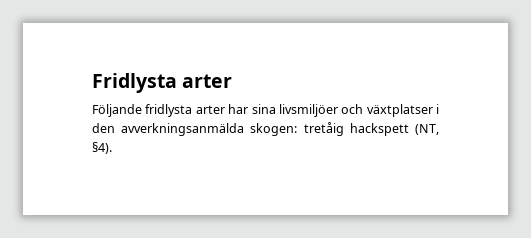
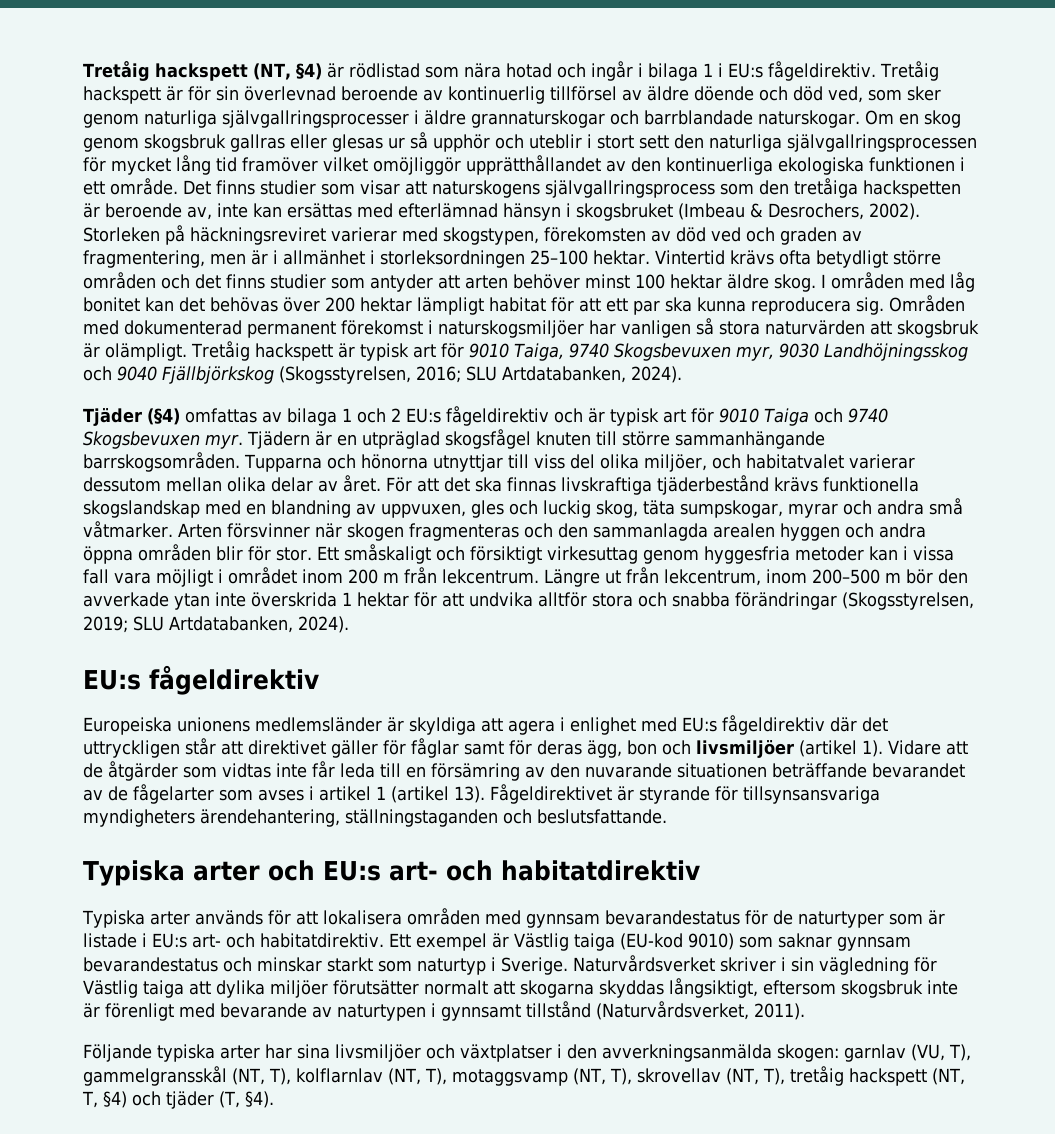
- Fridlysta arter
+ Tretåig hackspett (NT, §4) är rödlistad som nära hotad och ingår i bilaga 1 i EU:s fågeldirektiv. Tretåig hackspett är för sin överlevnad beroende av kontinuerlig tillförsel av äldre döende och död ved, som sker genom naturliga självgallringsprocesser i äldre grannaturskogar och barrblandade naturskogar. Om en skog genom skogsbruk gallras eller glesas ur så upphör och uteblir i stort sett den naturliga självgallringsprocessen för mycket lång tid framöver vilket omöjliggör upprätthållandet av den kontinuerliga ekologiska funktionen i ett område. Det finns studier som visar att naturskogens självgallringsprocess som den tretåiga hackspetten är beroende av, inte kan ersättas med efterlämnad hänsyn i skogsbruket (Imbeau & Desrochers, 2002). Storleken på häckningsreviret varierar med skogstypen, förekomsten av död ved och graden av fragmentering, men är i allmänhet i storleksordningen 25–100 hektar. Vintertid krävs ofta betydligt större områden och det finns studier som antyder att arten behöver minst 100 hektar äldre skog. I områden med låg bonitet kan det behövas över 200 hektar lämpligt habitat för att ett par ska kunna reproducera sig. Områden med dokumenterad permanent förekomst i naturskogsmiljöer har vanligen så stora naturvärden att skogsbruk är olämpligt. Tretåig hackspett är typisk art för 9010 Taiga, 9740 Skogsbevuxen myr, 9030 Landhöjningsskog och 9040 Fjällbjörkskog (Skogsstyrelsen, 2016; SLU Artdatabanken, 2024).
+ Tjäder (§4) omfattas av bilaga 1 och 2 EU:s fågeldirektiv och är typisk art för 9010 Taiga och 9740 Skogsbevuxen myr. Tjädern är en utpräglad skogsfågel knuten till större sammanhängande barrskogsområden. Tupparna och hönorna utnyttjar till viss del olika miljöer, och habitatvalet varierar dessutom mellan olika delar av året. För att det ska finnas livskraftiga tjäderbestånd krävs funktionella skogslandskap med en blandning av uppvuxen, gles och luckig skog, täta sumpskogar, myrar och andra små våtmarker. Arten försvinner när skogen fragmenteras och den sammanlagda arealen hyggen och andra öppna områden blir för stor. Ett småskaligt och försiktigt virkesuttag genom hyggesfria metoder kan i vissa fall vara möjligt i området inom 200 m från lekcentrum. Längre ut från lekcentrum, inom 200–500 m bör den avverkade ytan inte överskrida 1 hektar för att undvika alltför stora och snabba förändringar (Skogsstyrelsen, 2019; SLU Artdatabanken, 2024).
+ EU:s fågeldirektiv
+ Europeiska unionens medlemsländer är skyldiga att agera i enlighet med EU:s fågeldirektiv där det uttryckligen står att direktivet gäller för fåglar samt för deras ägg, bon och livsmiljöer (artikel 1). Vidare att de åtgärder som vidtas inte får leda till en försämring av den nuvarande situationen beträffande bevarandet av de fågelarter som avses i artikel 1 (artikel 13). Fågeldirektivet är styrande för tillsynsansvariga myndigheters ärendehantering, ställningstaganden och beslutsfattande.
+ Typiska arter och EU:s art- och habitatdirektiv
+ Typiska arter används för att lokalisera områden med gynnsam bevarandestatus för de naturtyper som är listade i EU:s art- och habitatdirektiv. Ett exempel är Västlig taiga (EU-kod 9010) som saknar gynnsam bevarandestatus och minskar starkt som naturtyp i Sverige. Naturvårdsverket skriver i sin vägledning för Västlig taiga att dylika miljöer förutsätter normalt att skogarna skyddas långsiktigt, eftersom skogsbruk inte är förenligt med bevarande av naturtypen i gynnsamt tillstånd (Naturvårdsverket, 2011).
- Följande fridlysta arter har sina livsmiljöer och växtplatser i den avverkningsanmälda skogen: tretåig hackspett (NT, §4).
+ Följande typiska arter har sina livsmiljöer och växtplatser i den avverkningsanmälda skogen: garnlav (VU, T), gammelgransskål (NT, T), kolflarnlav (NT, T), motaggsvamp (NT, T), skrovellav (NT, T), tretåig hackspett (NT, T, §4) och tjäder (T, §4).

